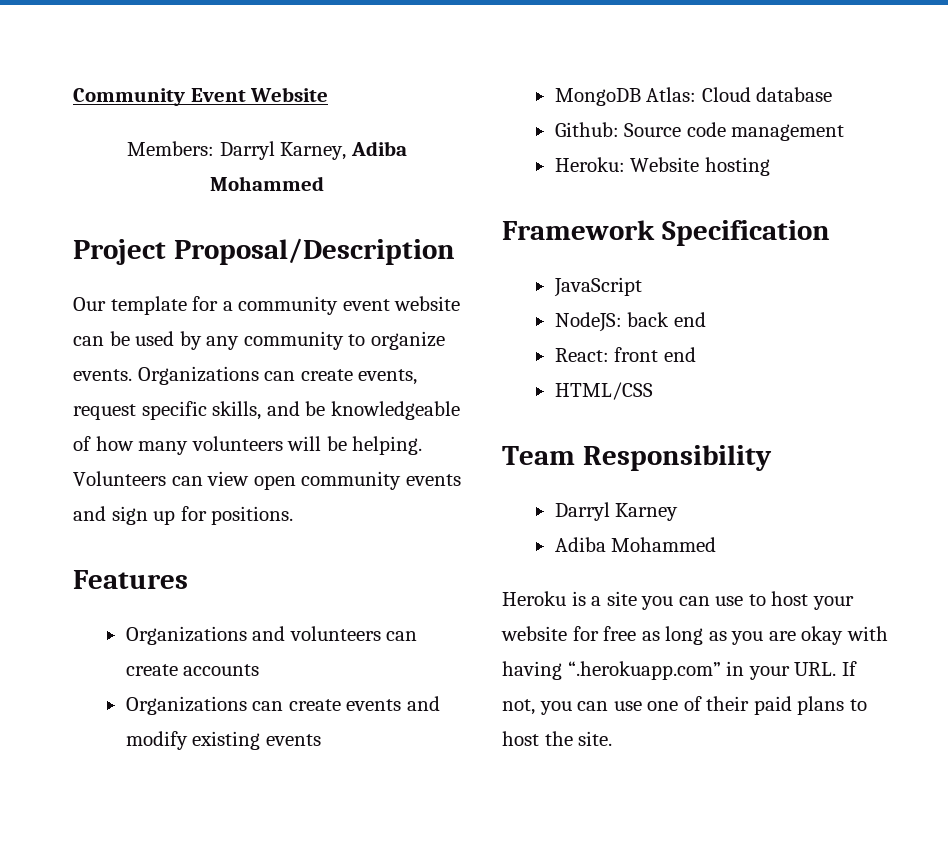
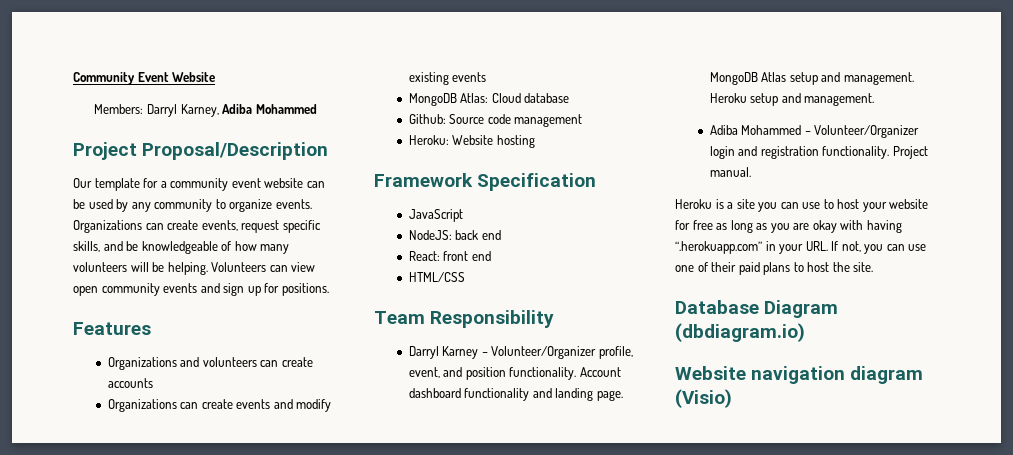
- Darryl Karney
- Adiba Mohammed
+ Darryl Karney – Volunteer/Organizer profile, event, and position functionality. Account dashboard functionality and landing page. MongoDB Atlas setup and management. Heroku setup and management.
+ Adiba Mohammed – Volunteer/Organizer login and registration functionality. Project manual.
+ Database Diagram (dbdiagram.io)
+ Website navigation diagram (Visio)

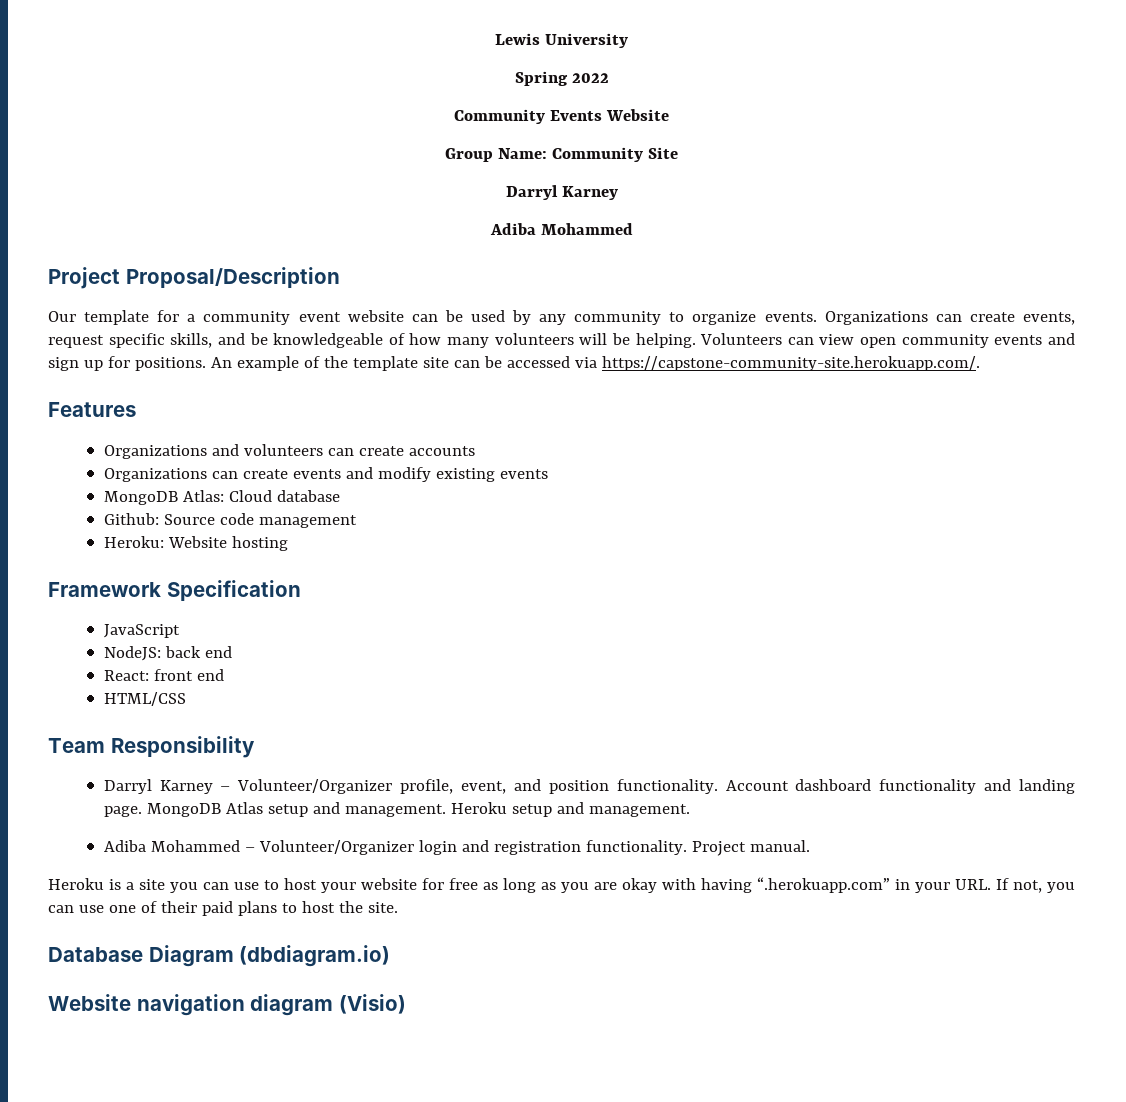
- Community Event Website
- Members: Darryl Karney, Adiba Mohammed
+ Lewis University
+ Spring 2022
+ Community Events Website
+ Group Name: Community Site
+ Darryl Karney
+ Adiba Mohammed
+ An example of the template site can be accessed via https://capstone-community-site.herokuapp.com/.

